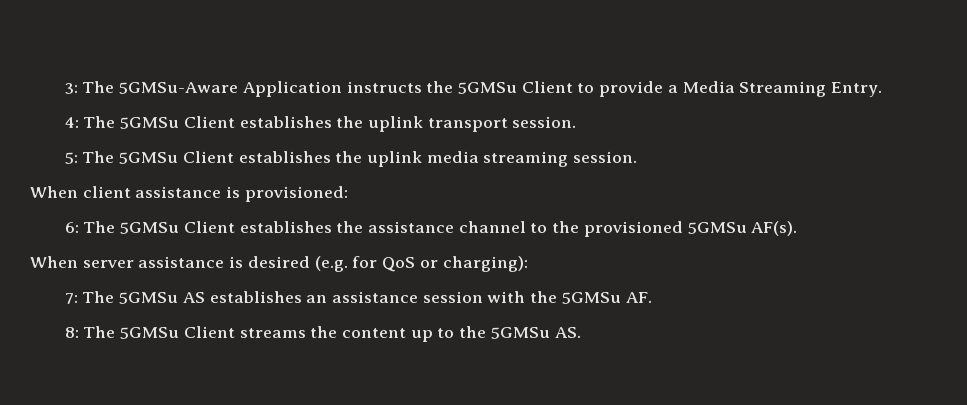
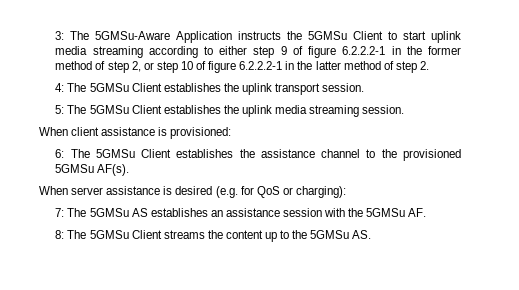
- 3: The 5GMSu-Aware Application instructs the 5GMSu Client to provide a Media Streaming Entry.
+ 3: The 5GMSu-Aware Application instructs the 5GMSu Client to start uplink media streaming according to either step 9 of figure 6.2.2.2-1 in the former method of step 2, or step 10 of figure 6.2.2.2-1 in the latter method of step 2.

